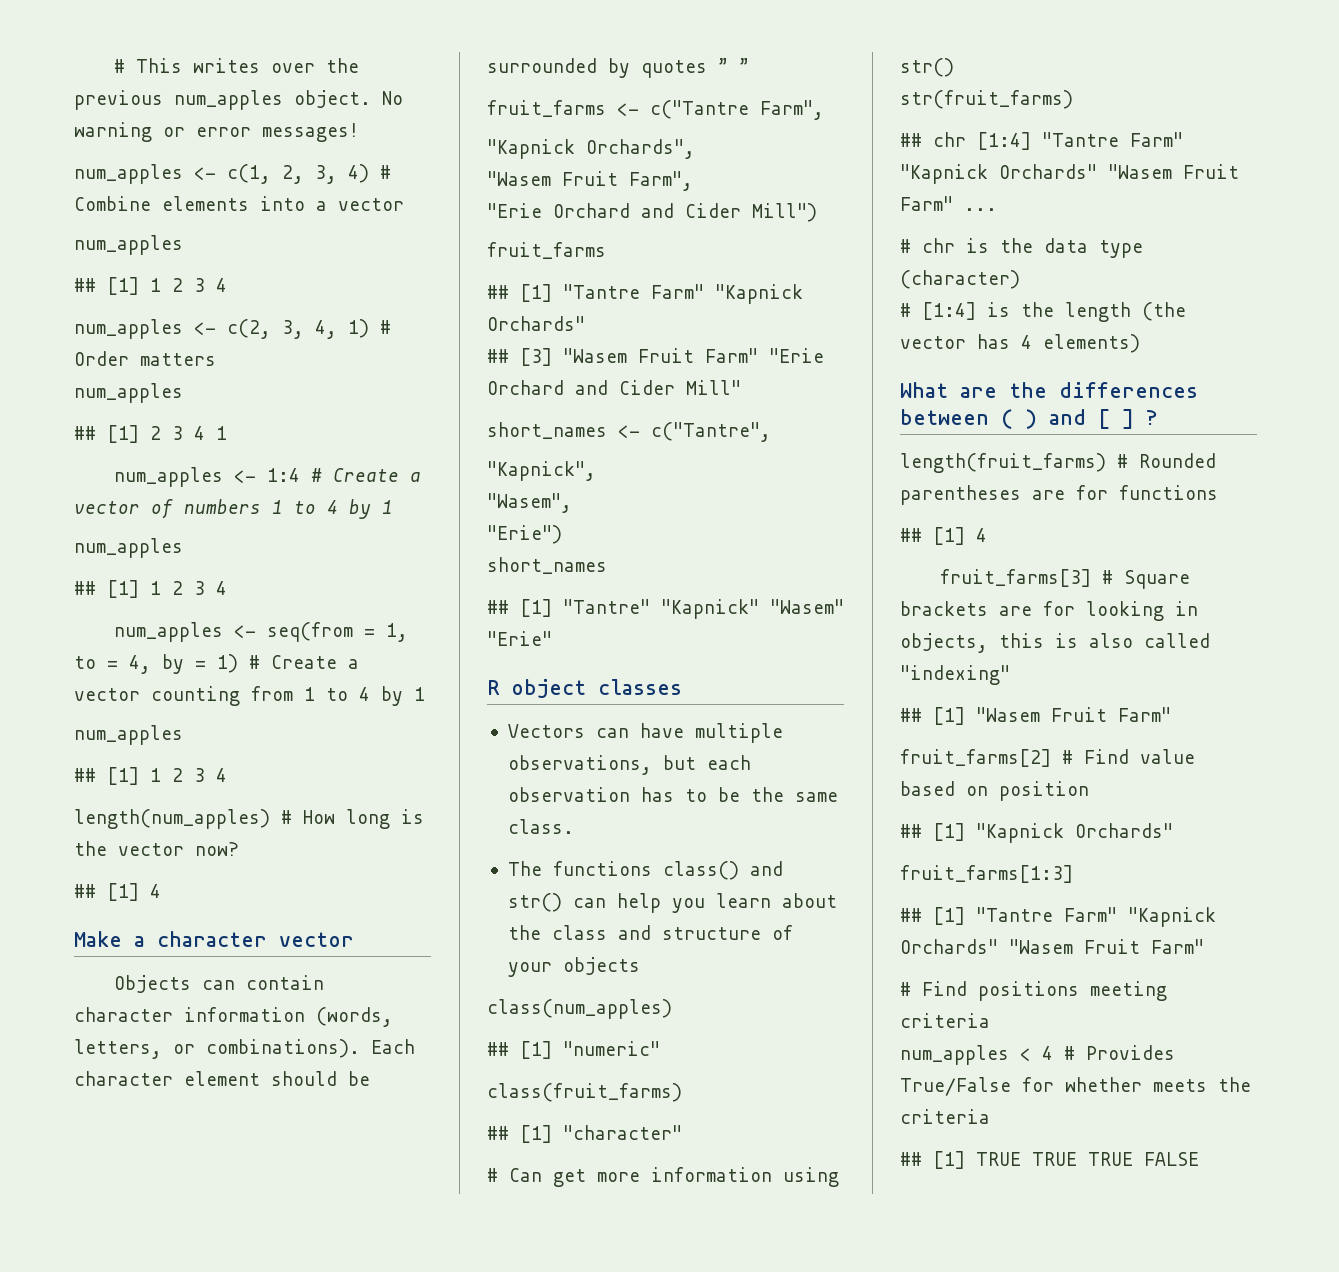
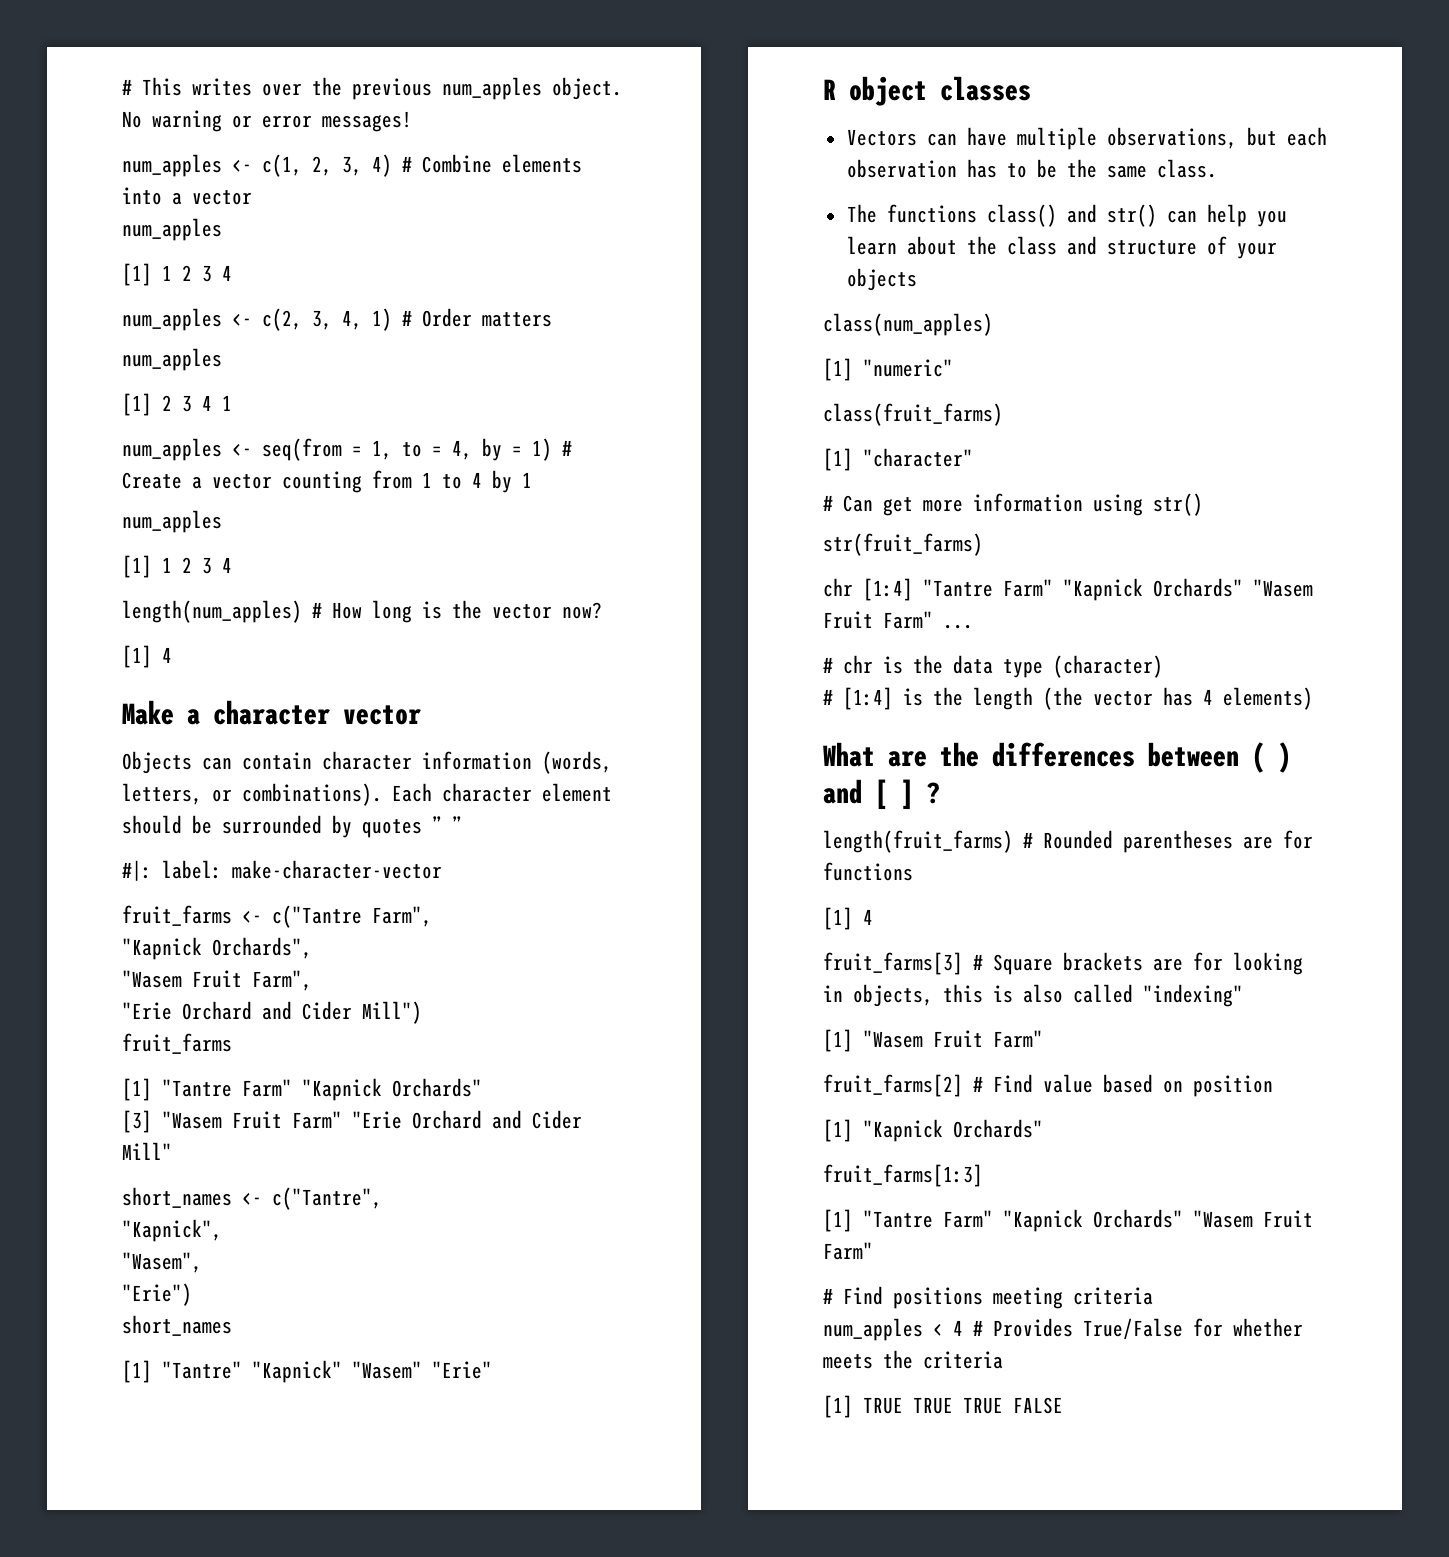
  num_apples <- c(1, 2, 3, 4) # Combine elements into a vector
  num_apples
- ## [1] 1 2 3 4
+ [1] 1 2 3 4
- ## [1] 2 3 4 1
+ [1] 2 3 4 1
- num_apples <- 1:4 # Create a vector of numbers 1 to 4 by 1
- num_apples
- ## [1] 1 2 3 4
  num_apples <- seq(from = 1, to = 4, by = 1) # Create a vector counting from 1 to 4 by 1
  num_apples
- ## [1] 1 2 3 4
+ [1] 1 2 3 4
  length(num_apples) # How long is the vector now?
- ## [1] 4
+ [1] 4
+ #|: label: make-character-vector
  "Erie Orchard and Cider Mill")
  fruit_farms
- ## [1] "Tantre Farm" "Kapnick Orchards"
+ [1] "Tantre Farm" "Kapnick Orchards"
- ## [3] "Wasem Fruit Farm" "Erie Orchard and Cider Mill"
+ [3] "Wasem Fruit Farm" "Erie Orchard and Cider Mill"
- ## [1] "Tantre" "Kapnick" "Wasem" "Erie"
+ [1] "Tantre" "Kapnick" "Wasem" "Erie"
- ## [1] "numeric"
+ [1] "numeric"
- ## [1] "character"
+ [1] "character"
- ## chr [1:4] "Tantre Farm" "Kapnick Orchards" "Wasem Fruit Farm" ...
+ chr [1:4] "Tantre Farm" "Kapnick Orchards" "Wasem Fruit Farm" ...
  length(fruit_farms) # Rounded parentheses are for functions
- ## [1] 4
+ [1] 4
- ## [1] "Wasem Fruit Farm"
+ [1] "Wasem Fruit Farm"
- ## [1] "Kapnick Orchards"
+ [1] "Kapnick Orchards"
- ## [1] "Tantre Farm" "Kapnick Orchards" "Wasem Fruit Farm"
+ [1] "Tantre Farm" "Kapnick Orchards" "Wasem Fruit Farm"
- ## [1] TRUE TRUE TRUE FALSE
+ [1] TRUE TRUE TRUE FALSE

